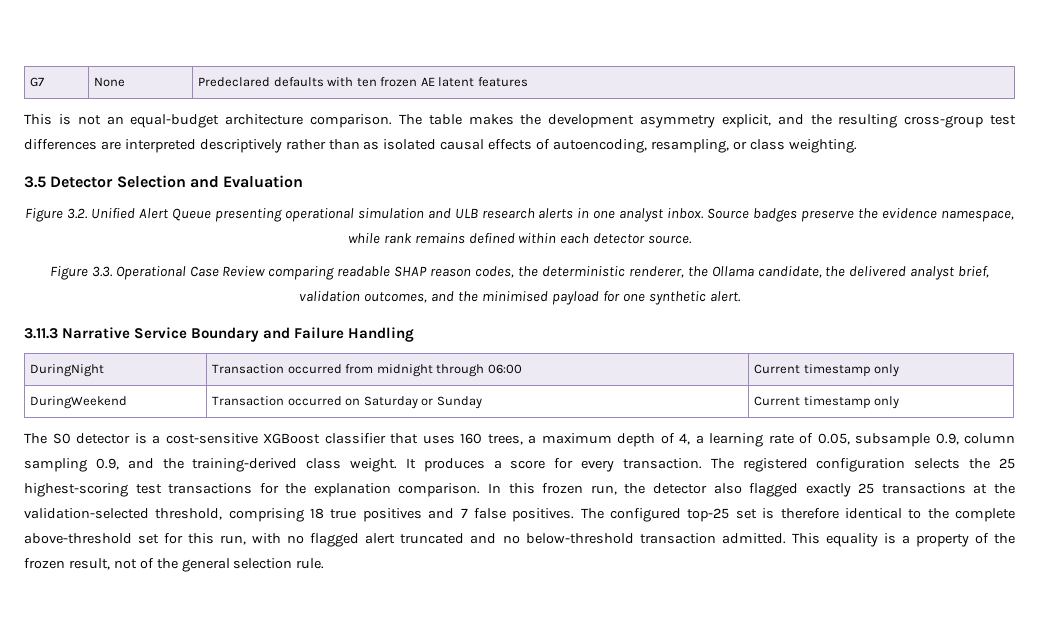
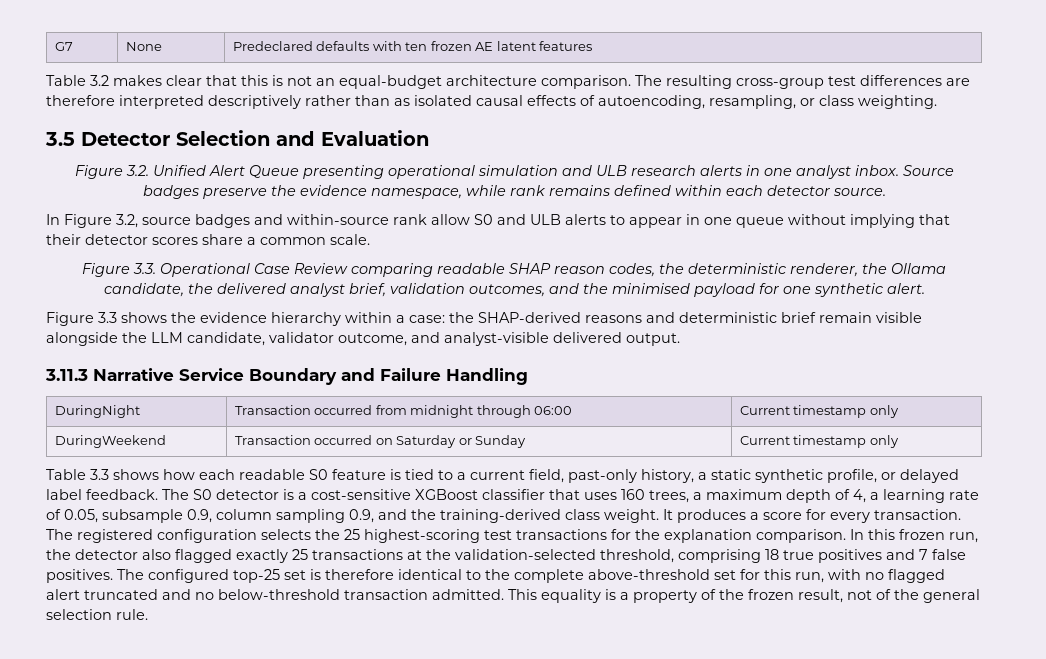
- This is not an equal-budget architecture comparison.
+ Table 3.2 makes clear that this is not an equal-budget architecture comparison.
- The table makes the development asymmetry explicit, and the resulting cross-group test differences are interpreted descriptively rather than as isolated causal effects of autoencoding, resampling, or class weighting.
+ The resulting cross-group test differences are therefore interpreted descriptively rather than as isolated causal effects of autoencoding, resampling, or class weighting.
+ In Figure 3.2, source badges and within-source rank allow S0 and ULB alerts to appear in one queue without implying that their detector scores share a common scale.
+ Figure 3.3 shows the evidence hierarchy within a case: the SHAP-derived reasons and deterministic brief remain visible alongside the LLM candidate, validator outcome, and analyst-visible delivered output.
+ Table 3.3 shows how each readable S0 feature is tied to a current field, past-only history, a static synthetic profile, or delayed label feedback.

